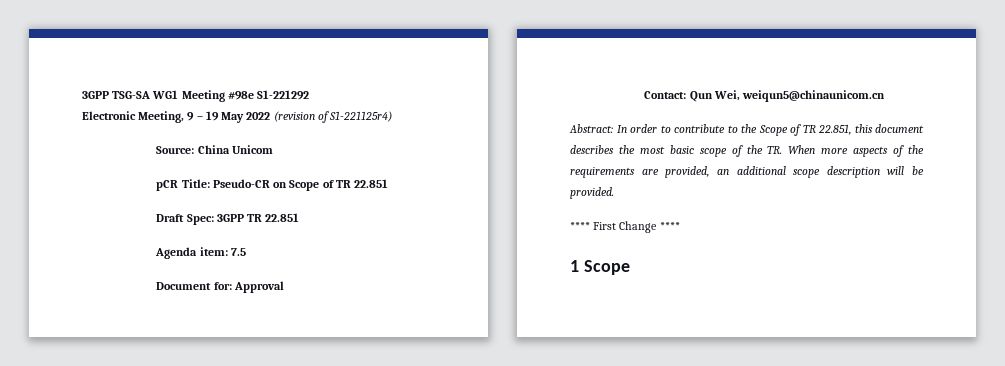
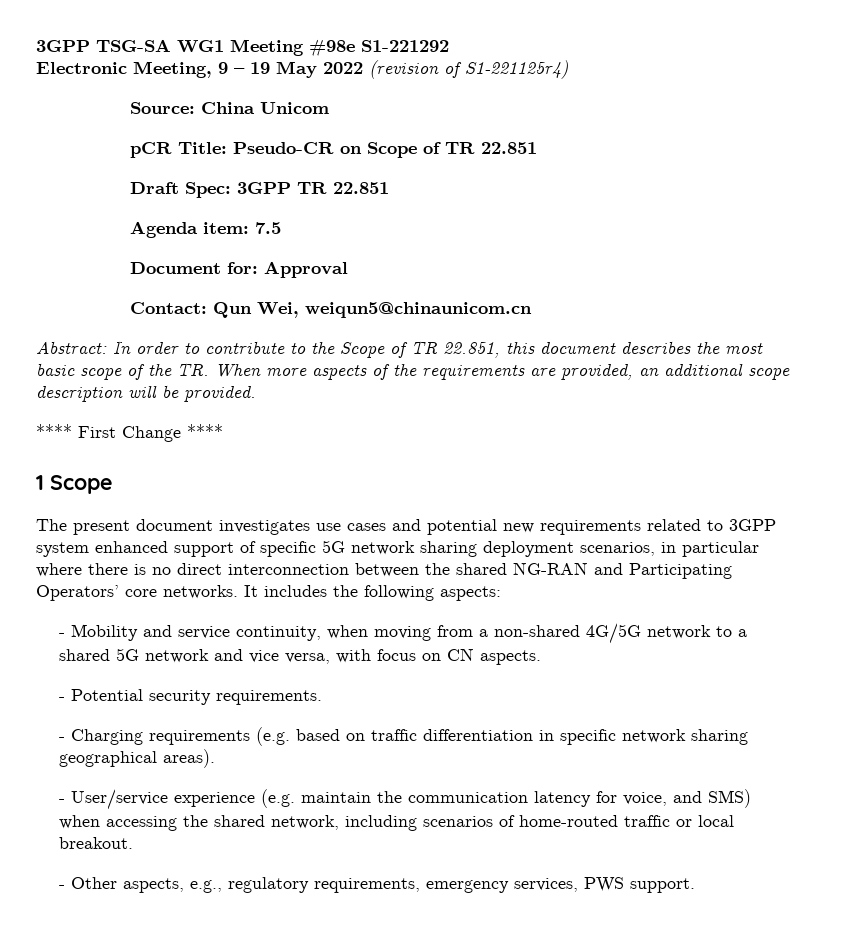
+ The present document investigates use cases and potential new requirements related to 3GPP system enhanced support of specific 5G network sharing deployment scenarios, in particular where there is no direct interconnection between the shared NG-RAN and Participating Operators’ core networks. It includes the following aspects:
+ - Mobility and service continuity, when moving from a non-shared 4G/5G network to a shared 5G network and vice versa, with focus on CN aspects.
+ - Potential security requirements.
+ - Charging requirements (e.g. based on traffic differentiation in specific network sharing geographical areas).
+ - User/service experience (e.g. maintain the communication latency for voice, and SMS) when accessing the shared network, including scenarios of home-routed traffic or local breakout.
+ - Other aspects, e.g., regulatory requirements, emergency services, PWS support.

